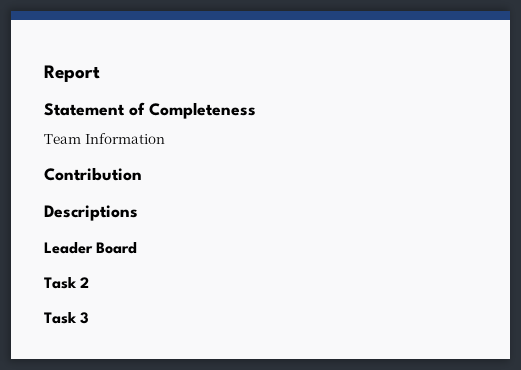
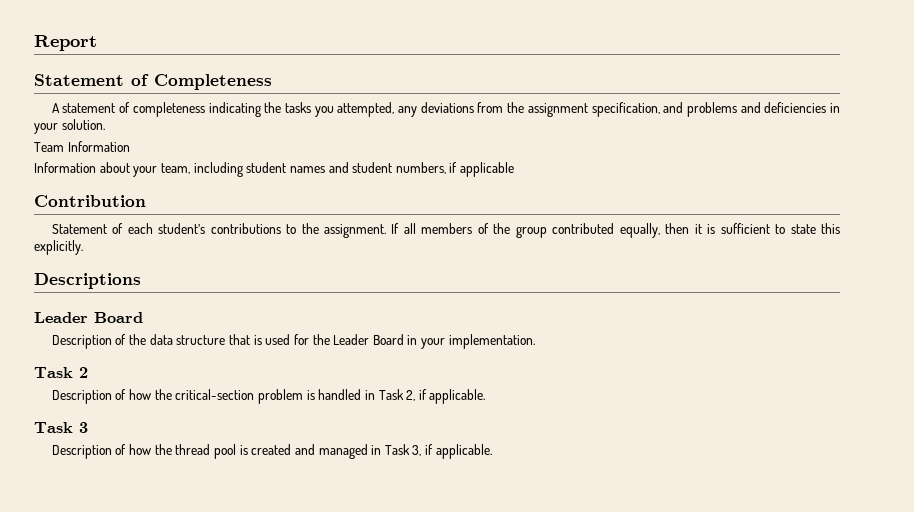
+ A statement of completeness indicating the tasks you attempted, any deviations from the assignment specification, and problems and deficiencies in your solution.
  Team Information
+ Information about your team, including student names and student numbers, if applicable
  Contribution
+ Statement of each student’s contributions to the assignment. If all members of the group contributed equally, then it is sufficient to state this explicitly.
  Descriptions
  Leader Board
+ Description of the data structure that is used for the Leader Board in your implementation.
  Task 2
+ Description of how the critical-section problem is handled in Task 2, if applicable.
  Task 3
+ Description of how the thread pool is created and managed in Task 3, if applicable.

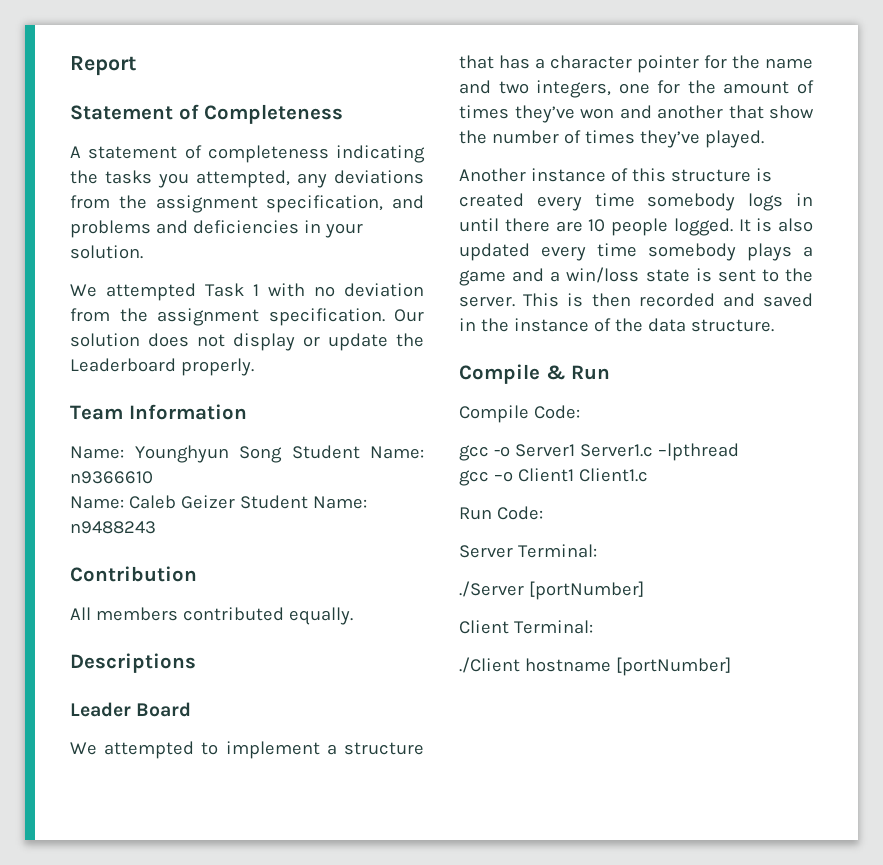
+ We attempted Task 1 with no deviation from the assignment specification. Our solution does not display or update the Leaderboard properly.
  Team Information
- Information about your team, including student names and student numbers, if applicable
+ Name: Younghyun Song Student Name: n9366610
+ Name: Caleb Geizer Student Name: n9488243
  Contribution
- Statement of each student’s contributions to the assignment. If all members of the group contributed equally, then it is sufficient to state this explicitly.
+ All members contributed equally.
  Descriptions
  Leader Board
- Description of the data structure that is used for the Leader Board in your implementation.
- Task 2
- Description of how the critical-section problem is handled in Task 2, if applicable.
- Task 3
- Description of how the thread pool is created and managed in Task 3, if applicable.
+ We attempted to implement a structure that has a character pointer for the name and two integers, one for the amount of times they’ve won and another that show the number of times they’ve played.
+ Another instance of this structure is created every time somebody logs in until there are 10 people logged. It is also updated every time somebody plays a game and a win/loss state is sent to the server. This is then recorded and saved in the instance of the data structure.
+ Compile & Run
+ Compile Code:
+ gcc -o Server1 Server1.c –lpthread
+ gcc –o Client1 Client1.c
+ Run Code:
+ Server Terminal:
+ ./Server [portNumber]
+ Client Terminal:
+ ./Client hostname [portNumber]

